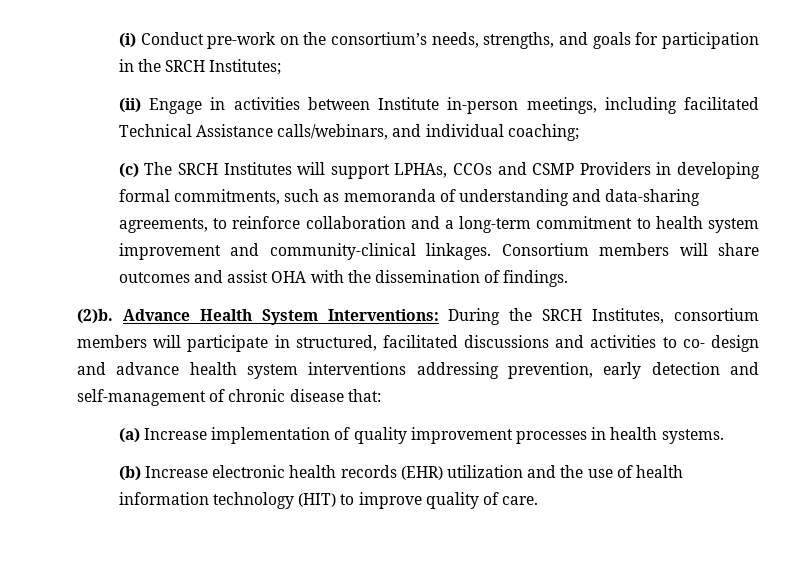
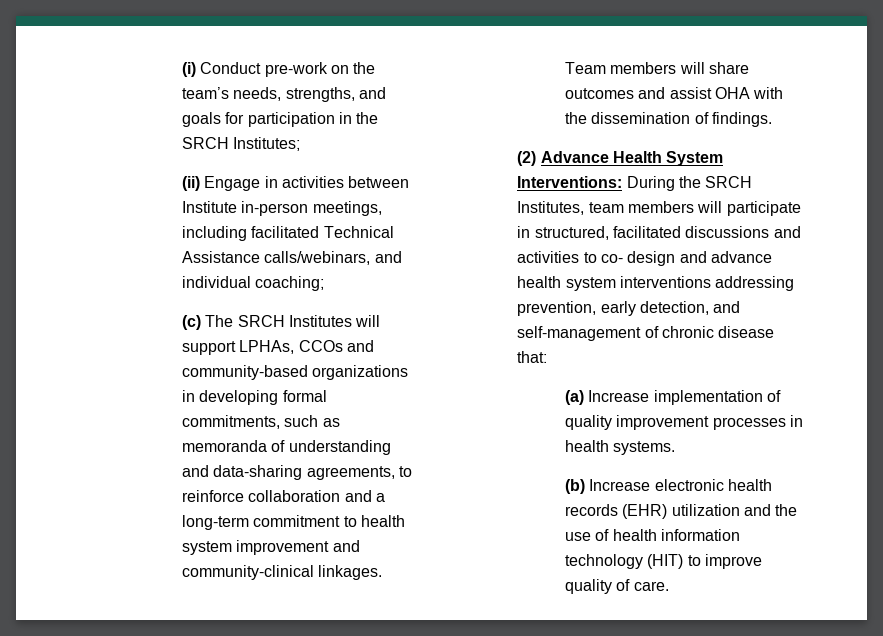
- (i) Conduct pre-work on the consortium’s needs, strengths, and goals for participation in the SRCH Institutes;
+ (i) Conduct pre-work on the team’s needs, strengths, and goals for participation in the SRCH Institutes;
- (c) The SRCH Institutes will support LPHAs, CCOs and CSMP Providers in developing formal commitments, such as memoranda of understanding and data-sharing agreements, to reinforce collaboration and a long‐term commitment to health system improvement and community‐clinical linkages.
+ (c) The SRCH Institutes will support LPHAs, CCOs and community-based organizations in developing formal commitments, such as memoranda of understanding and data-sharing agreements, to reinforce collaboration and a long‐term commitment to health system improvement and community‐clinical linkages.
- Consortium members will share outcomes and assist OHA with the dissemination of findings.
+ Team members will share outcomes and assist OHA with the dissemination of findings.
- (2)b. Advance Health System Interventions: During the SRCH Institutes, consortium members will participate in structured, facilitated discussions and activities to co- design and advance health system interventions addressing prevention, early detection and self-management of chronic disease that:
+ (2) Advance Health System Interventions: During the SRCH Institutes, team members will participate in structured, facilitated discussions and activities to co- design and advance health system interventions addressing prevention, early detection, and self-management of chronic disease that:

